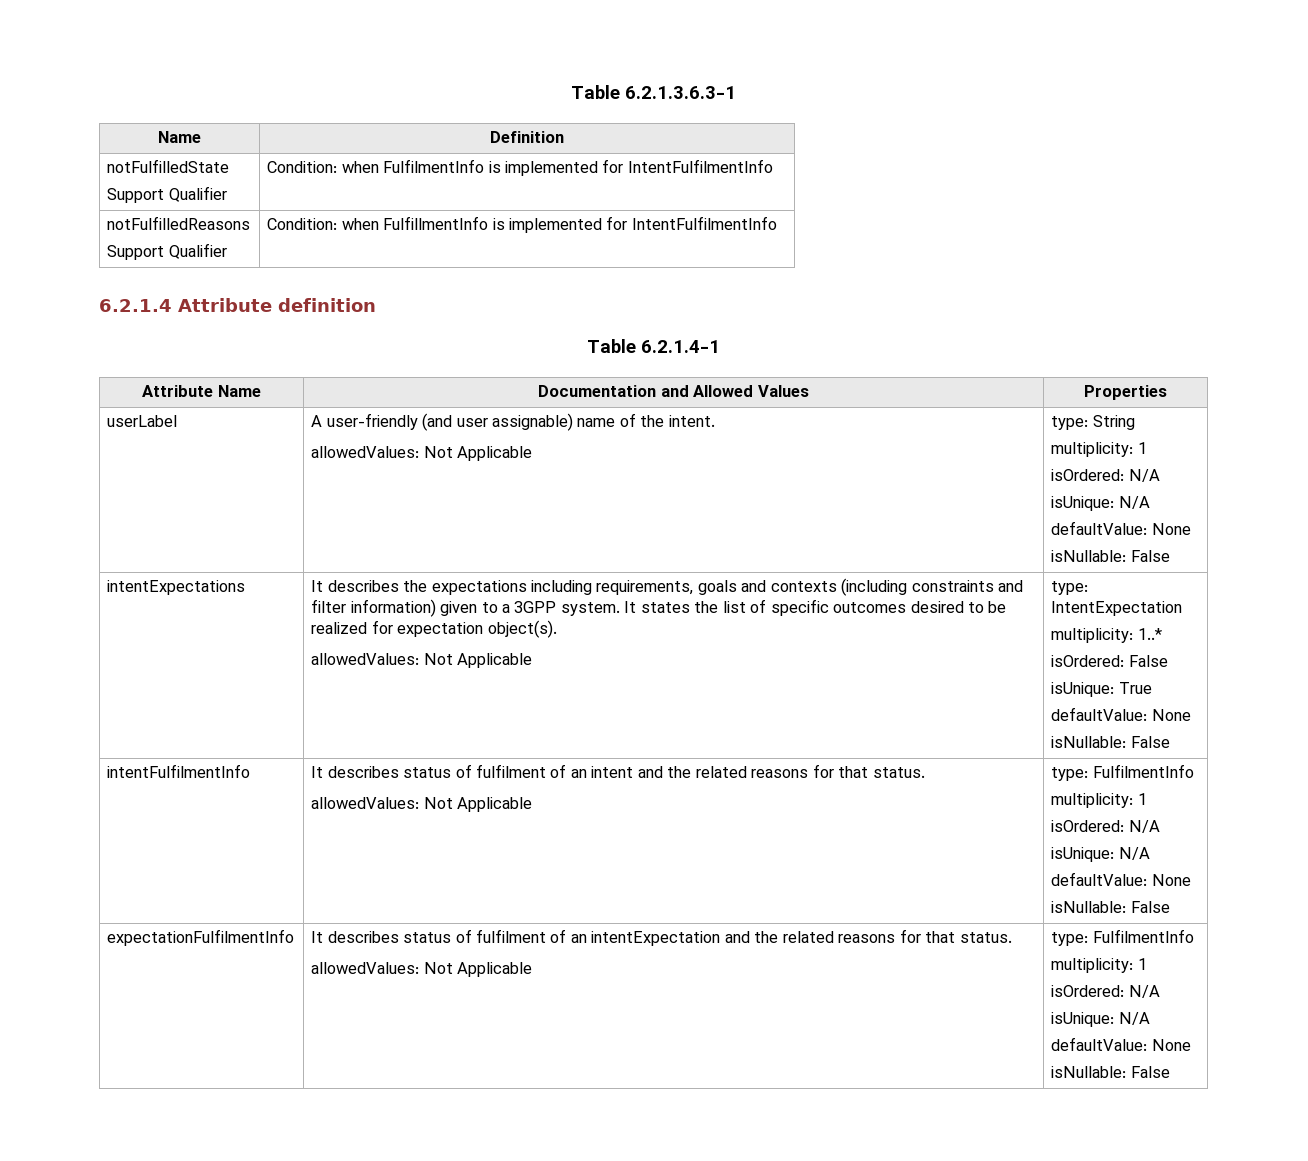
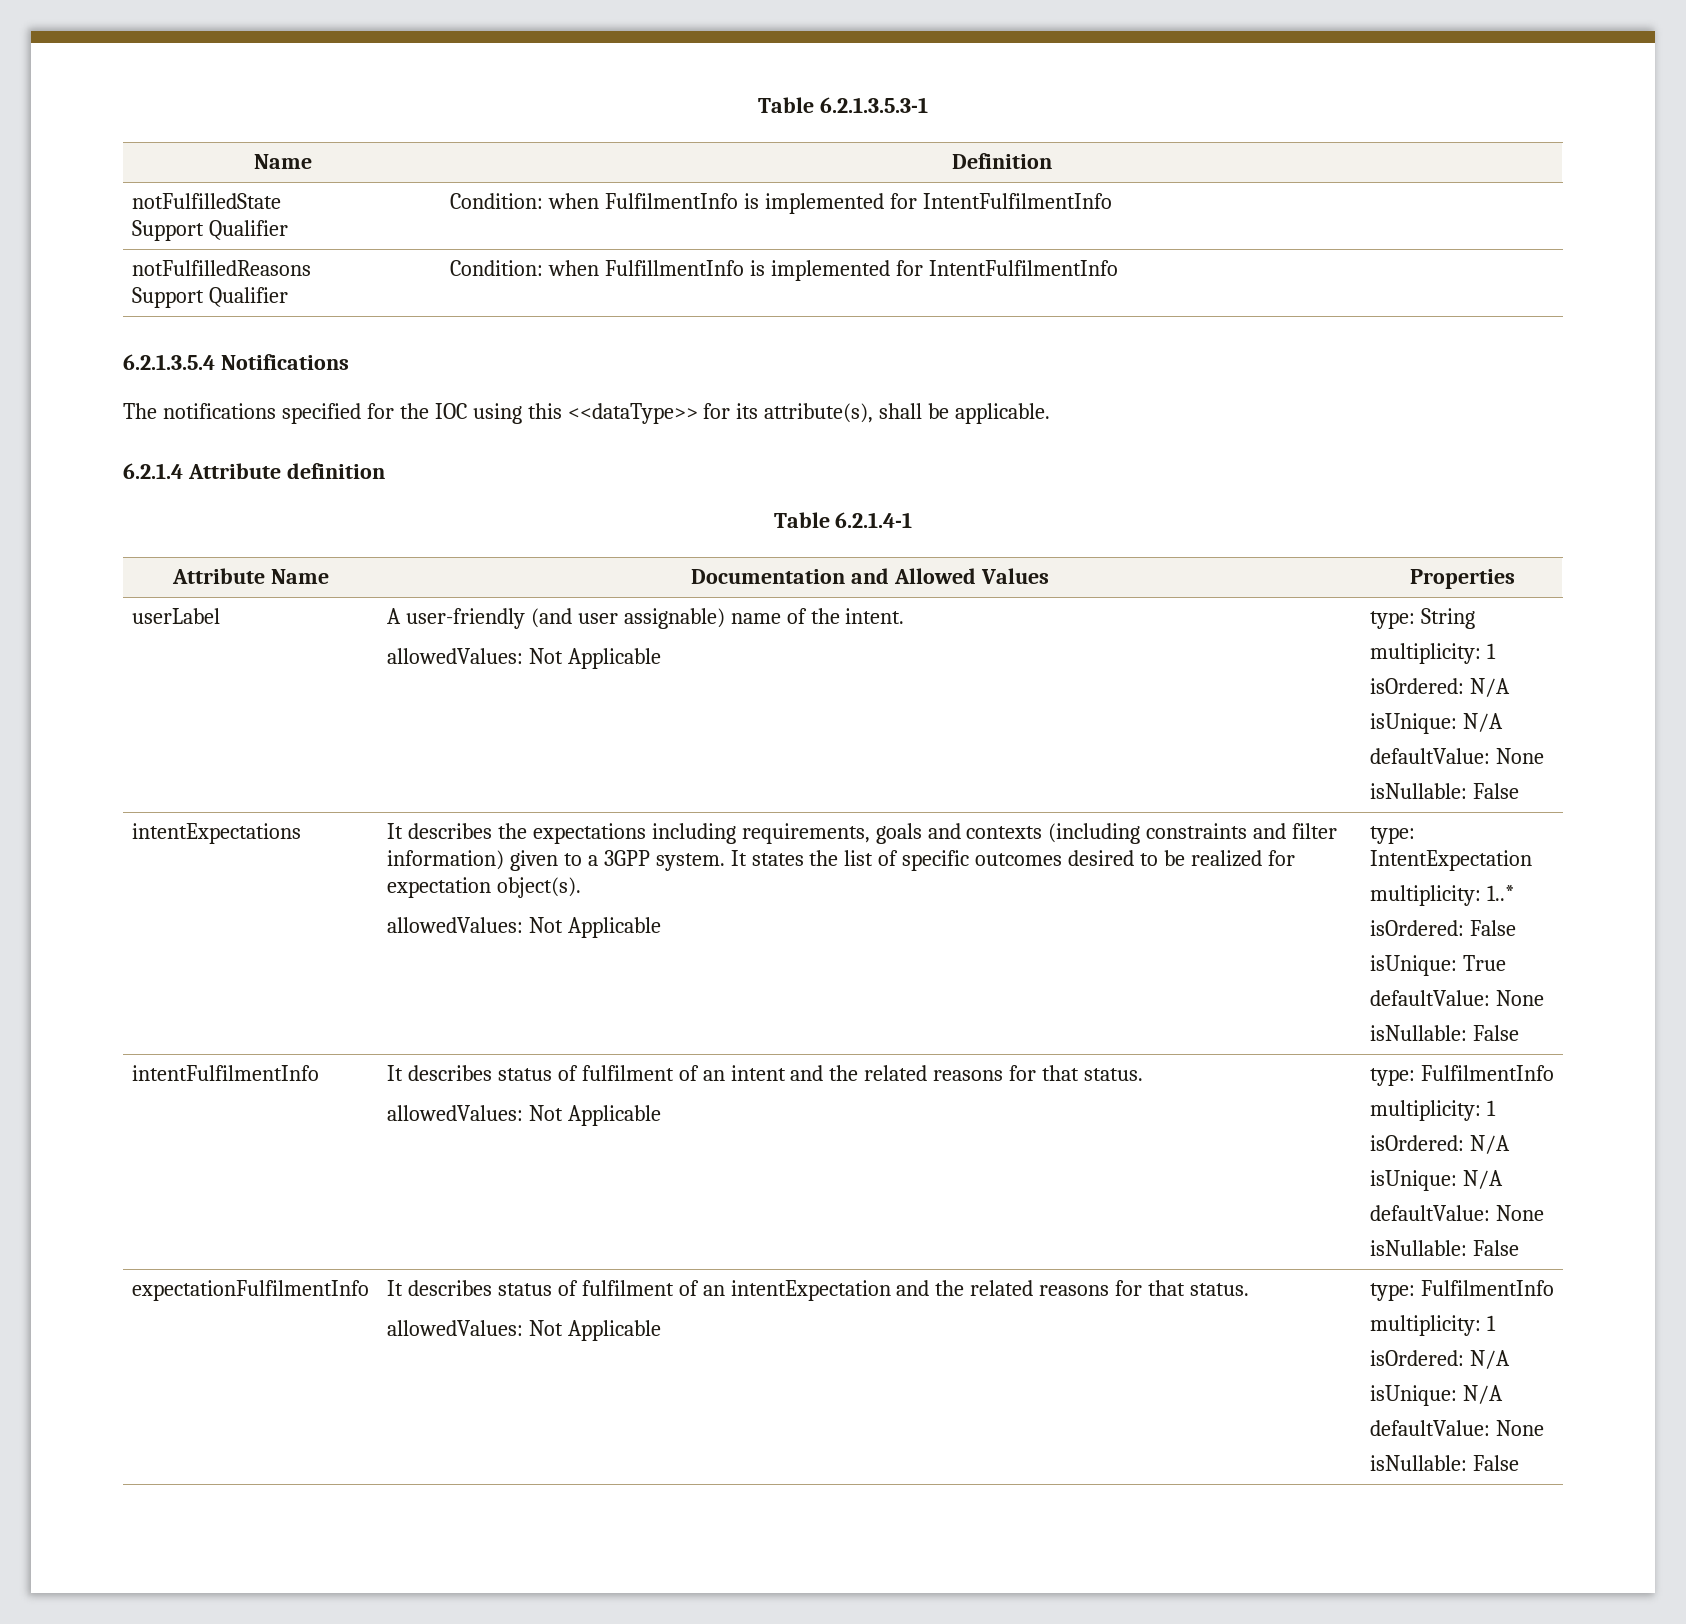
- Table 6.2.1.3.6.3-1
+ Table 6.2.1.3.5.3-1
+ 6.2.1.3.5.4 Notifications
+ The notifications specified for the IOC using this <<dataType>> for its attribute(s), shall be applicable.

